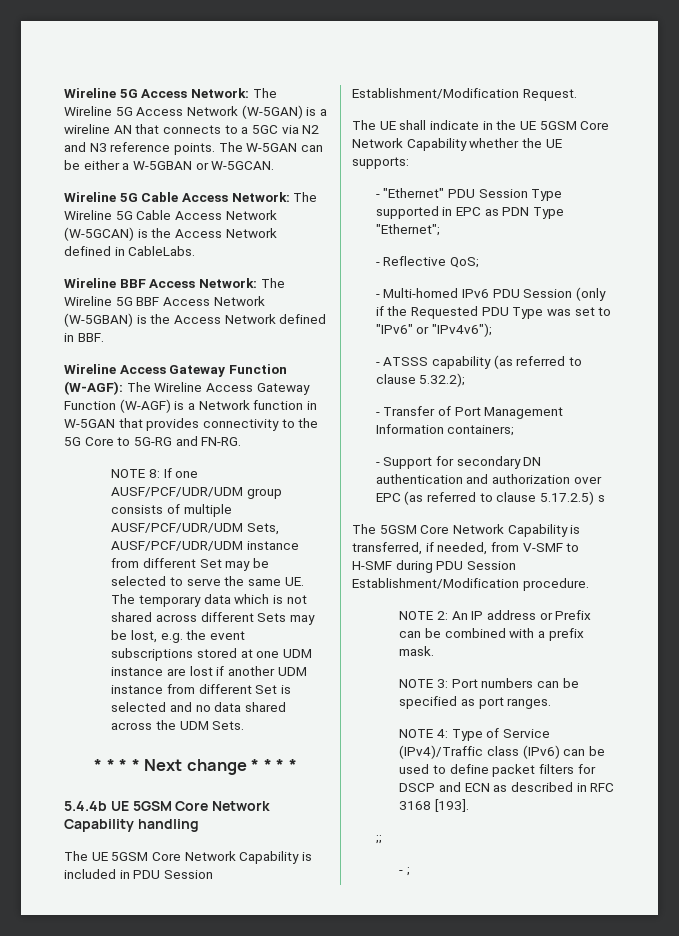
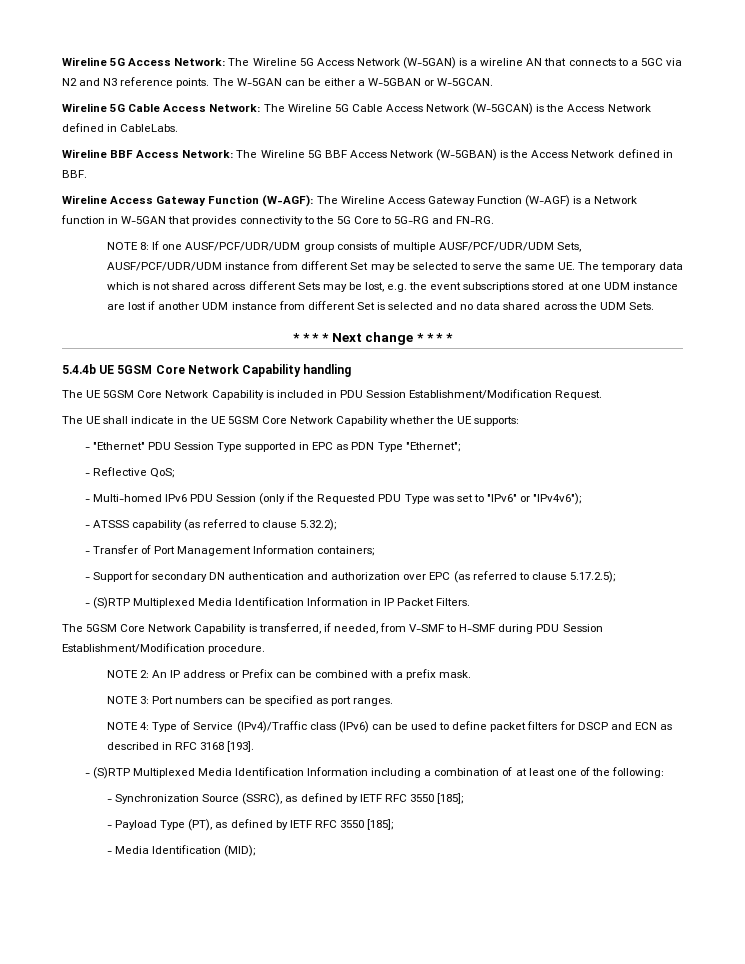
- - Support for secondary DN authentication and authorization over EPC (as referred to clause 5.17.2.5) s
+ - Support for secondary DN authentication and authorization over EPC (as referred to clause 5.17.2.5);
+ - (S)RTP Multiplexed Media Identification Information in IP Packet Filters.
- ;;
- - ;
+ - (S)RTP Multiplexed Media Identification Information including a combination of at least one of the following:
+ - Synchronization Source (SSRC), as defined by IETF RFC 3550 [185];
+ - Payload Type (PT), as defined by IETF RFC 3550 [185];
+ - Media Identification (MID);

